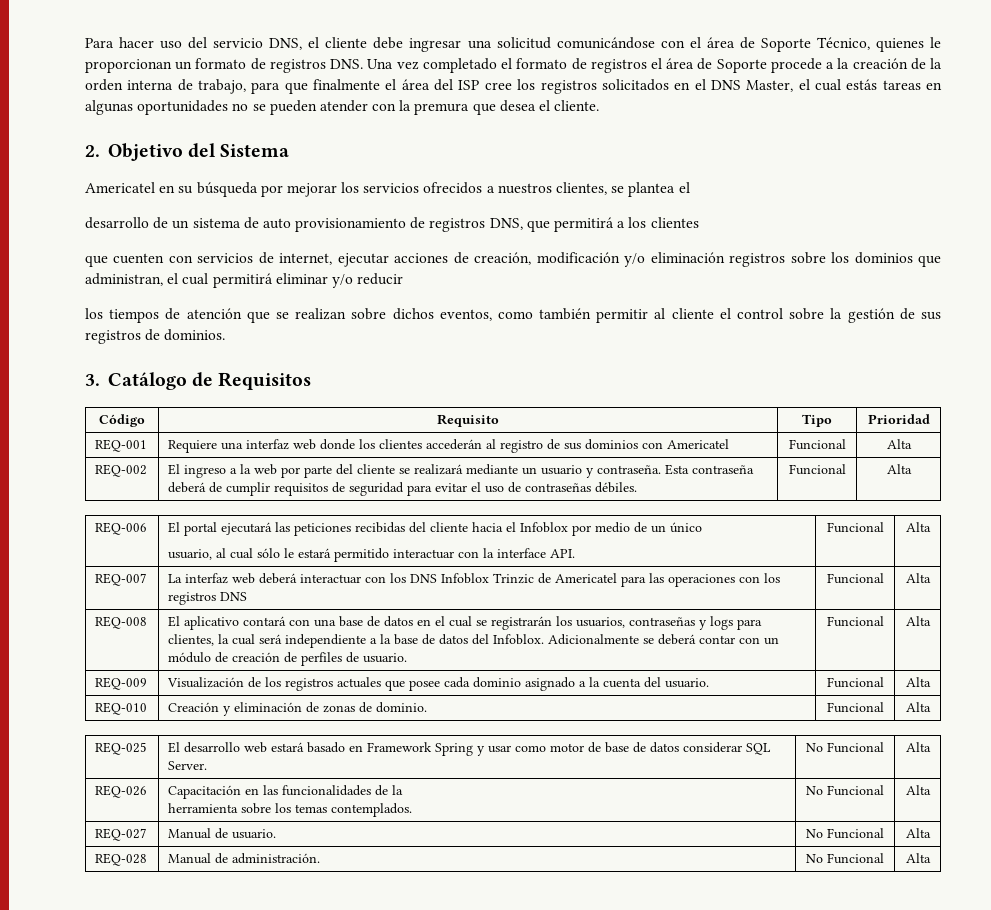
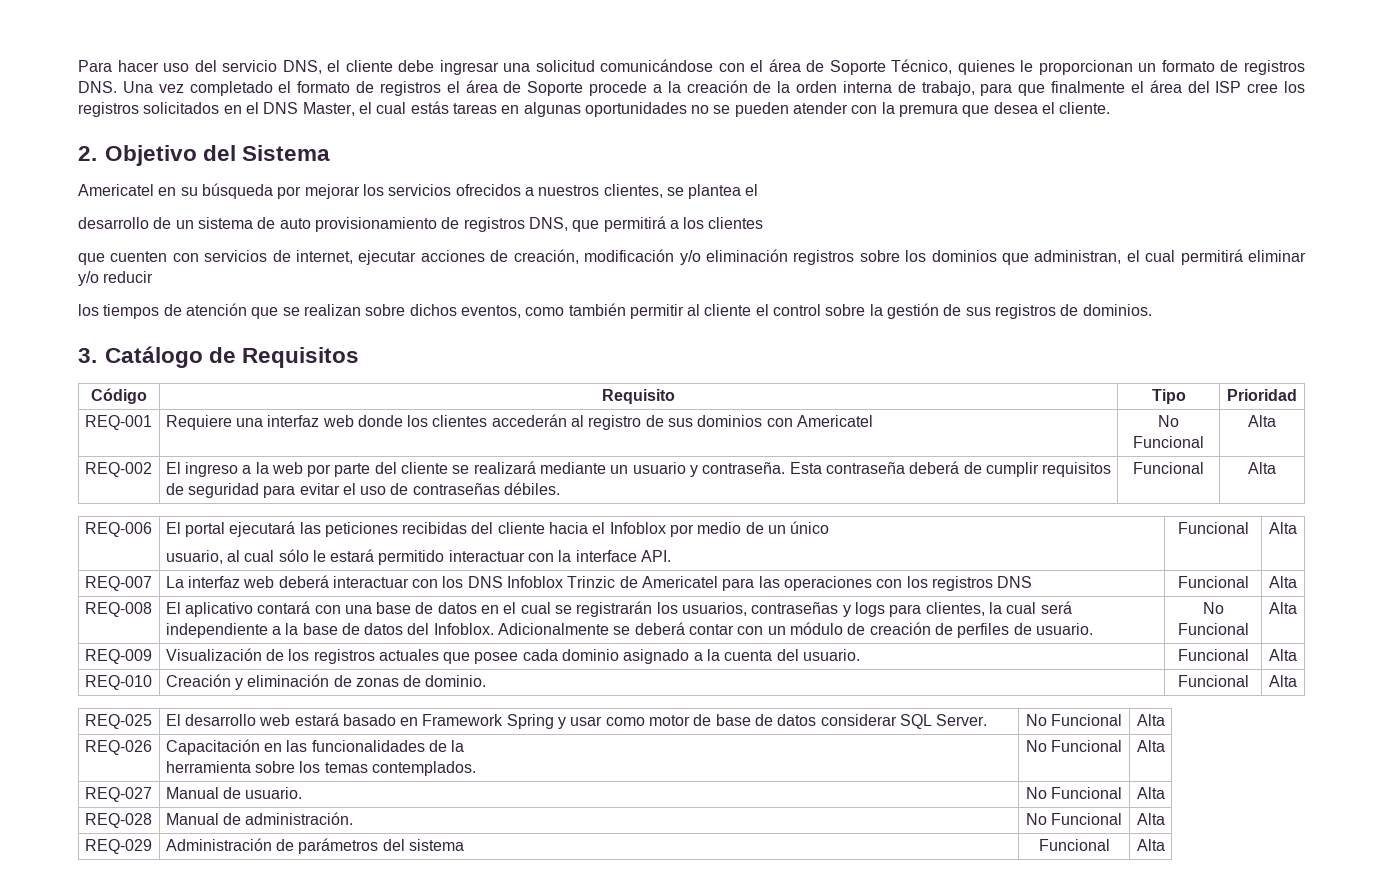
- REQ-001 | Requiere una interfaz web donde los clientes accederán al registro de sus dominios con Americatel | Funcional | Alta
+ REQ-001 | Requiere una interfaz web donde los clientes accederán al registro de sus dominios con Americatel | No Funcional | Alta
- Adicionalmente se deberá contar con un módulo de creación de perfiles de usuario. | Funcional
+ Adicionalmente se deberá contar con un módulo de creación de perfiles de usuario. | No Funcional
+ REQ-029 | Administración de parámetros del sistema | Funcional | Alta

